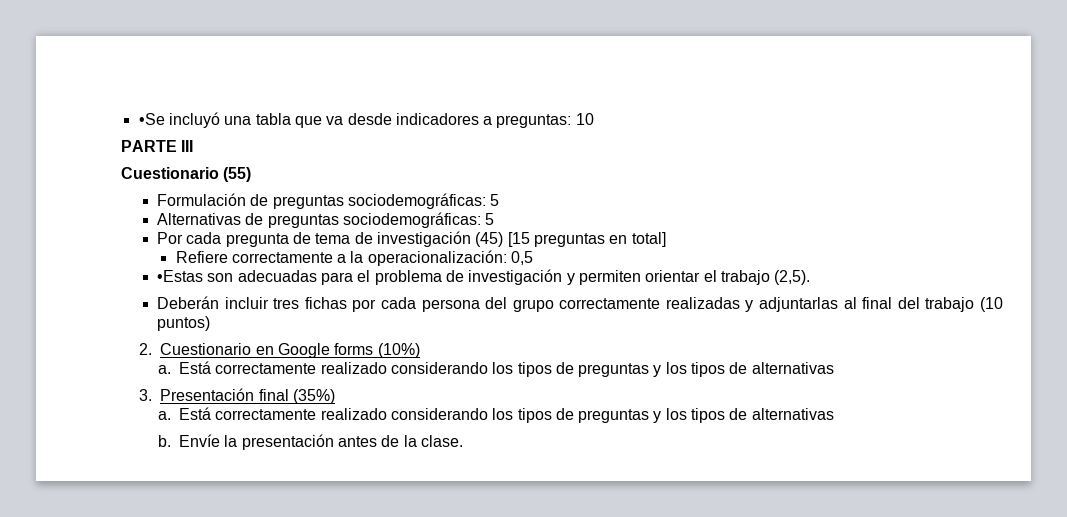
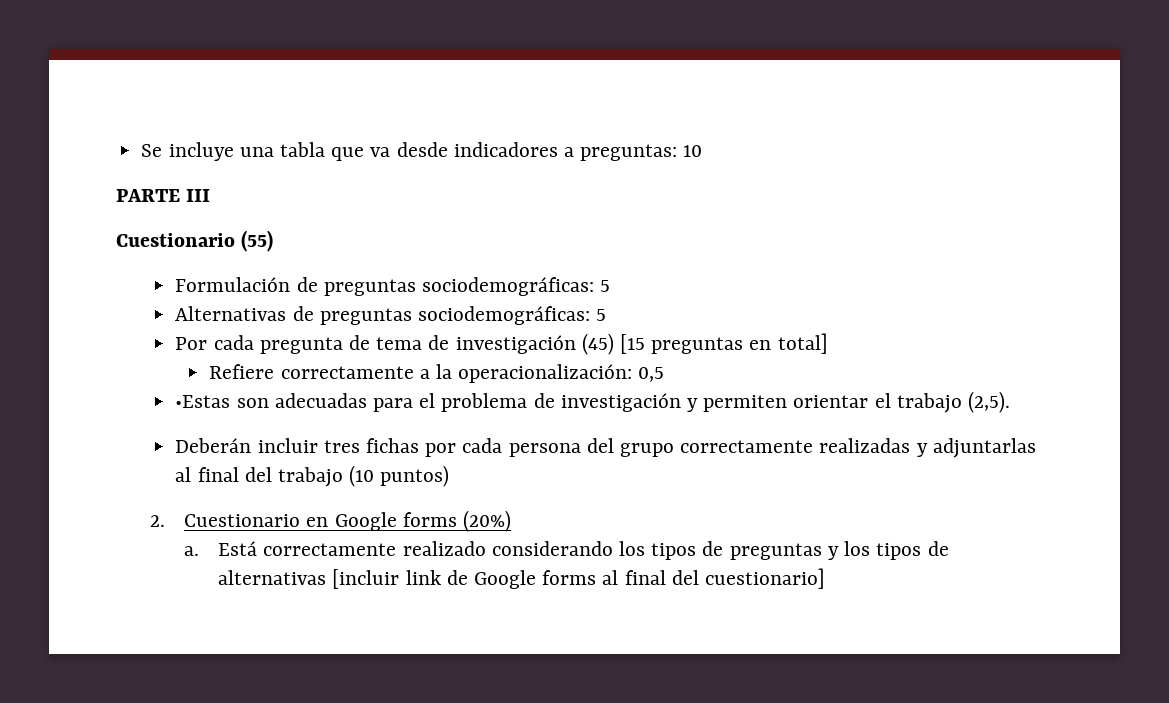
- •Se incluyó una tabla que va desde indicadores a preguntas: 10
+ Se incluye una tabla que va desde indicadores a preguntas: 10
- 2. Cuestionario en Google forms (10%)
- a. Está correctamente realizado considerando los tipos de preguntas y los tipos de alternativas
- 3. Presentación final (35%)
- a. Está correctamente realizado considerando los tipos de preguntas y los tipos de alternativas
- b. Envíe la presentación antes de la clase.
+ 2. Cuestionario en Google forms (20%)
+ a. Está correctamente realizado considerando los tipos de preguntas y los tipos de alternativas [incluir link de Google forms al final del cuestionario]

